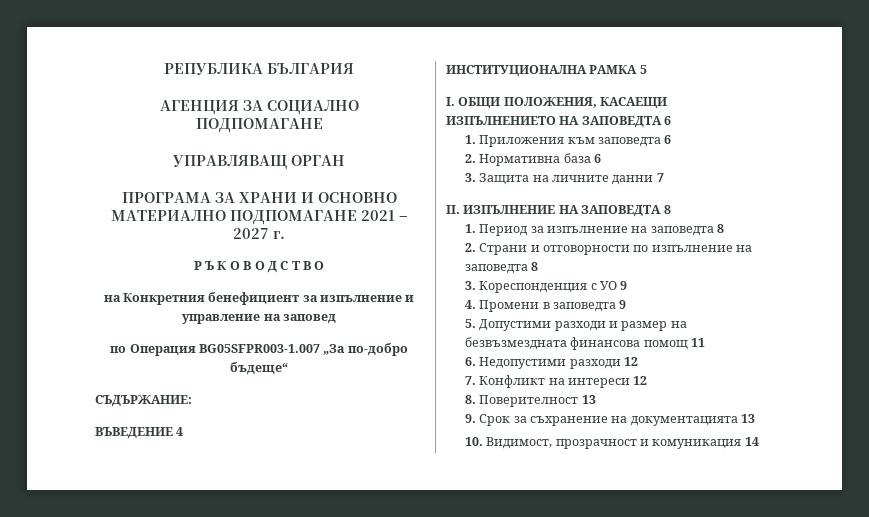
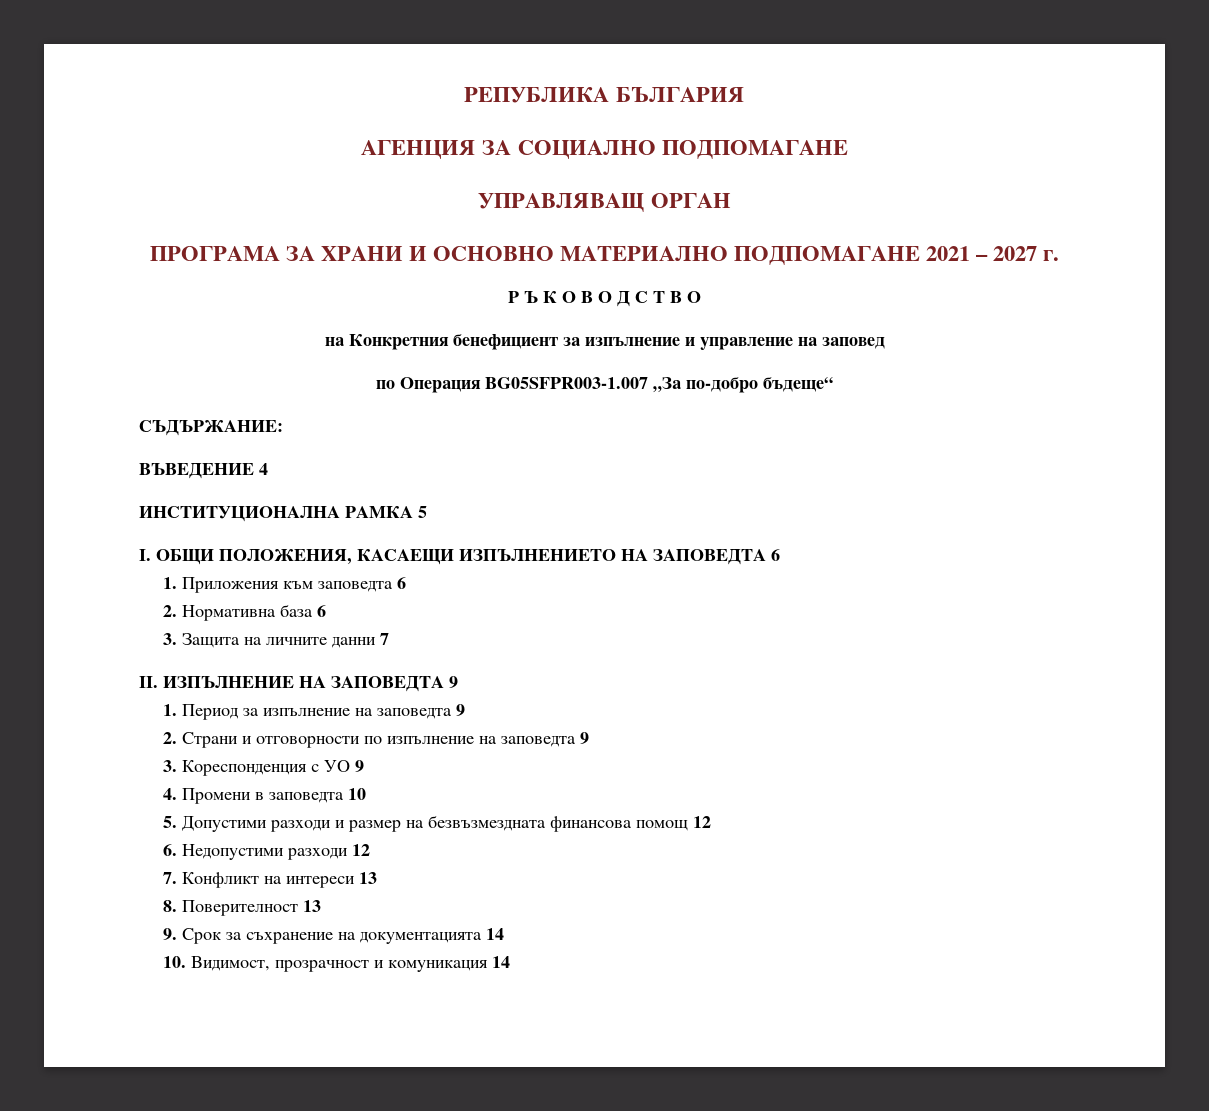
- II. ИЗПЪЛНЕНИЕ НА ЗАПОВЕДТА 8
+ II. ИЗПЪЛНЕНИЕ НА ЗАПОВЕДТА 9
- 1. Период за изпълнение на заповедта 8
+ 1. Период за изпълнение на заповедта 9
- 2. Страни и отговорности по изпълнение на заповедта 8
+ 2. Страни и отговорности по изпълнение на заповедта 9
- 4. Промени в заповедта 9
+ 4. Промени в заповедта 10
- 5. Допустими разходи и размер на безвъзмездната финансова помощ 11
+ 5. Допустими разходи и размер на безвъзмездната финансова помощ 12
- 7. Конфликт на интереси 12
+ 7. Конфликт на интереси 13
- 9. Срок за съхранение на документацията 13
+ 9. Срок за съхранение на документацията 14

